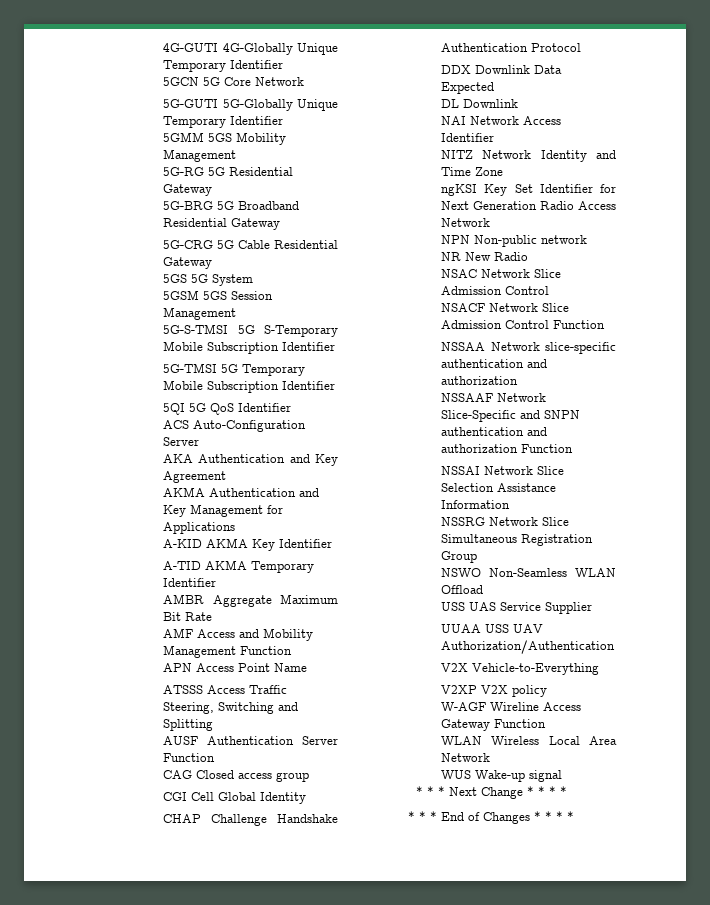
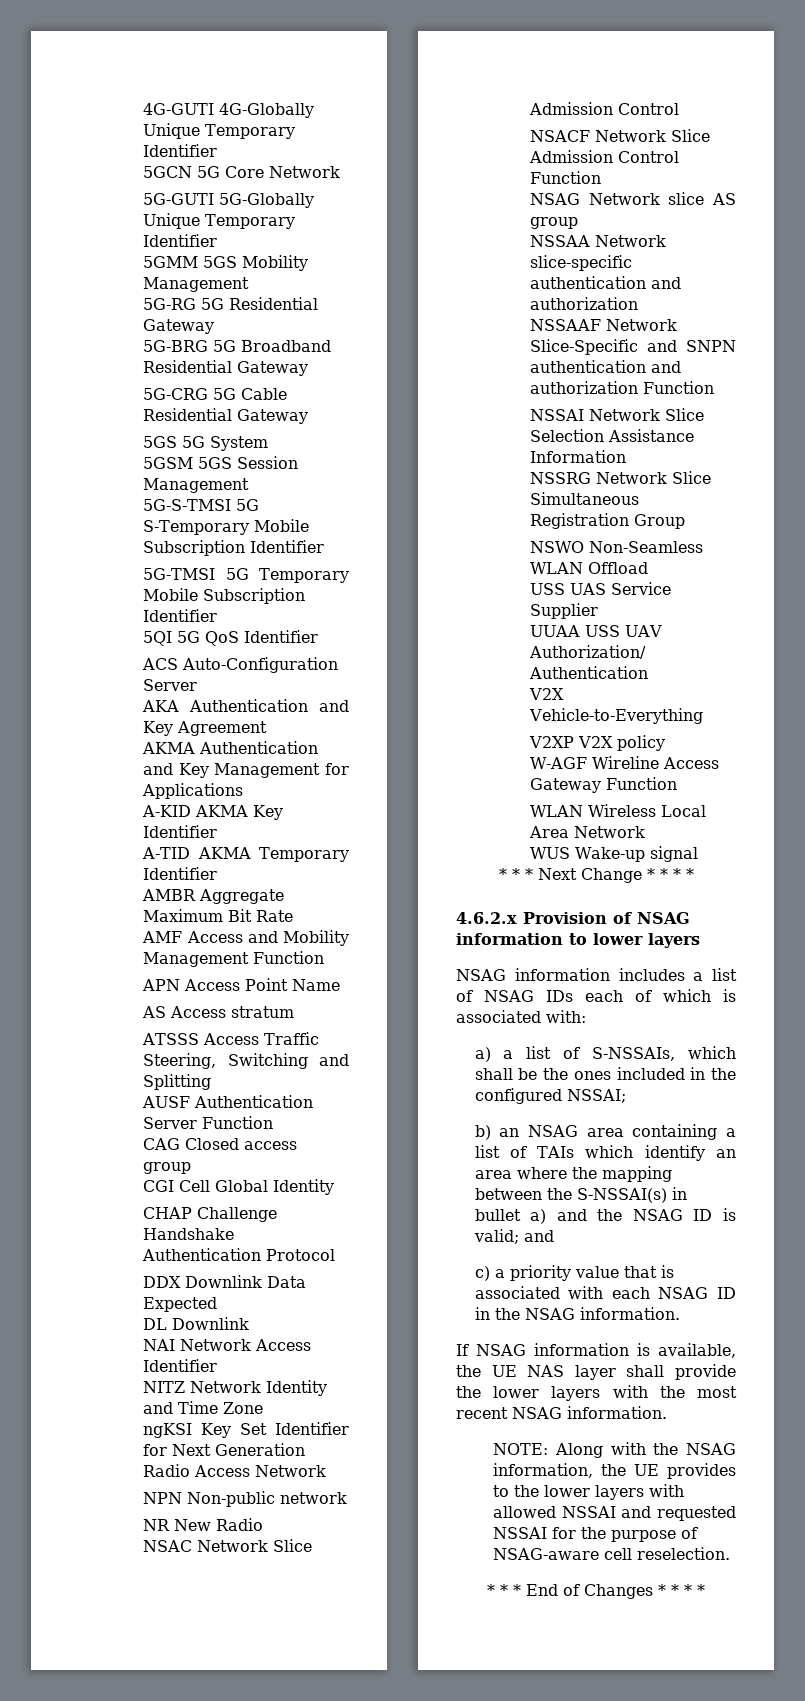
+ AS Access stratum
+ NSAG Network slice AS group
+ 4.6.2.x Provision of NSAG information to lower layers
+ NSAG information includes a list of NSAG IDs each of which is associated with:
+ a) a list of S-NSSAIs, which shall be the ones included in the configured NSSAI;
+ b) an NSAG area containing a list of TAIs which identify an area where the mapping between the S-NSSAI(s) in bullet a) and the NSAG ID is valid; and
+ c) a priority value that is associated with each NSAG ID in the NSAG information.
+ If NSAG information is available, the UE NAS layer shall provide the lower layers with the most recent NSAG information.
+ NOTE: Along with the NSAG information, the UE provides to the lower layers with allowed NSSAI and requested NSSAI for the purpose of NSAG-aware cell reselection.

